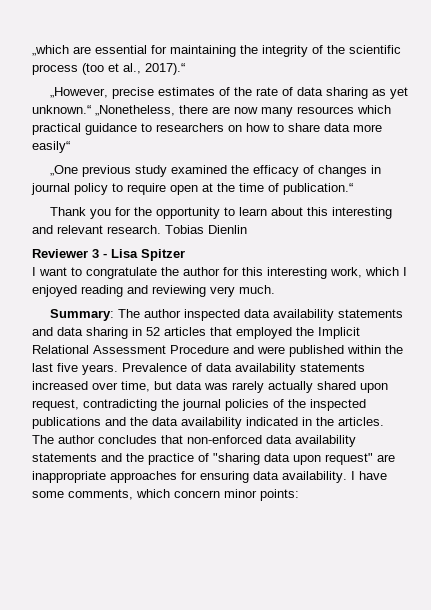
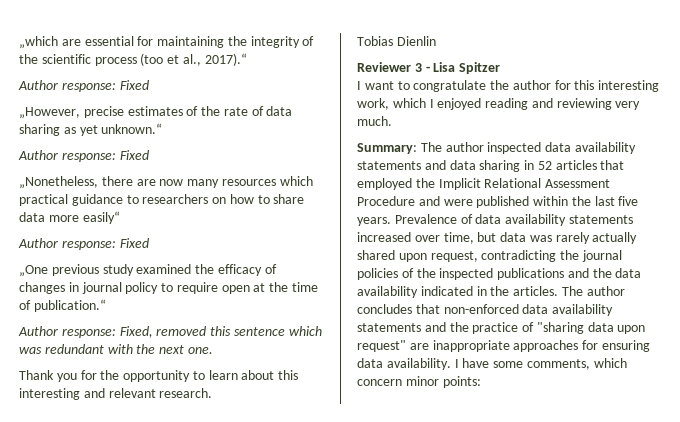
  „which are essential for maintaining the integrity of the scientific process (too et al., 2017).“
+ Author response: Fixed
- „However, precise estimates of the rate of data sharing as yet unknown.“ „Nonetheless, there are now many resources which practical guidance to researchers on how to share data more easily“
+ „However, precise estimates of the rate of data sharing as yet unknown.“
+ Author response: Fixed
+ „Nonetheless, there are now many resources which practical guidance to researchers on how to share data more easily“
+ Author response: Fixed
+ Author response: Fixed, removed this sentence which was redundant with the next one.
- Thank you for the opportunity to learn about this interesting and relevant research. Tobias Dienlin
+ Thank you for the opportunity to learn about this interesting and relevant research.
+ Tobias Dienlin

